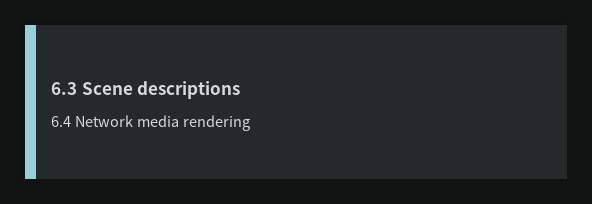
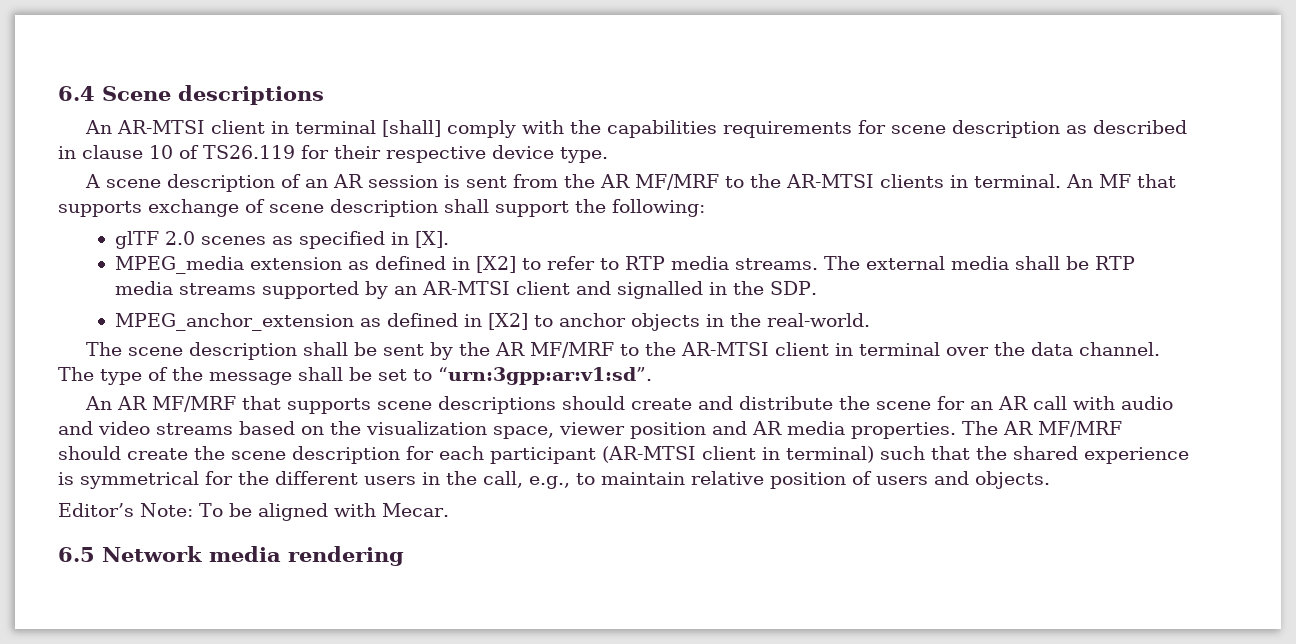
- 6.3 Scene descriptions
+ 6.4 Scene descriptions
- 6.4 Network media rendering
+ An AR-MTSI client in terminal [shall] comply with the capabilities requirements for scene description as described in clause 10 of TS26.119 for their respective device type.
+ A scene description of an AR session is sent from the AR MF/MRF to the AR-MTSI clients in terminal. An MF that supports exchange of scene description shall support the following:
+ glTF 2.0 scenes as specified in [X].
+ MPEG_media extension as defined in [X2] to refer to RTP media streams. The external media shall be RTP media streams supported by an AR-MTSI client and signalled in the SDP.
+ MPEG_anchor_extension as defined in [X2] to anchor objects in the real-world.
+ The scene description shall be sent by the AR MF/MRF to the AR-MTSI client in terminal over the data channel. The type of the message shall be set to “urn:3gpp:ar:v1:sd”.
+ An AR MF/MRF that supports scene descriptions should create and distribute the scene for an AR call with audio and video streams based on the visualization space, viewer position and AR media properties. The AR MF/MRF should create the scene description for each participant (AR-MTSI client in terminal) such that the shared experience is symmetrical for the different users in the call, e.g., to maintain relative position of users and objects.
+ Editor’s Note: To be aligned with Mecar.
+ 6.5 Network media rendering

